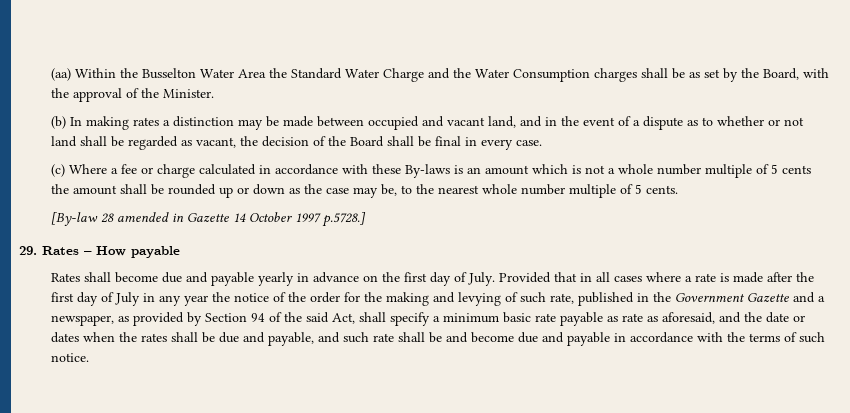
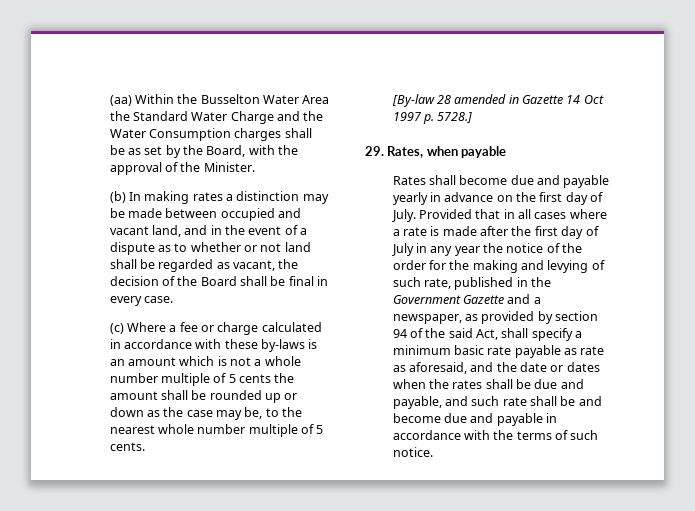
- (c) Where a fee or charge calculated in accordance with these By-laws is an amount which is not a whole number multiple of 5 cents the amount shall be rounded up or down as the case may be, to the nearest whole number multiple of 5 cents.
+ (c) Where a fee or charge calculated in accordance with these by-laws is an amount which is not a whole number multiple of 5 cents the amount shall be rounded up or down as the case may be, to the nearest whole number multiple of 5 cents.
- [By-law 28 amended in Gazette 14 October 1997 p.5728.]
- 29. Rates – How payable
+ [By-law 28 amended in Gazette 14 Oct 1997 p. 5728.]
+ 29. Rates, when payable
- Provided that in all cases where a rate is made after the first day of July in any year the notice of the order for the making and levying of such rate, published in the Government Gazette and a newspaper, as provided by Section 94 of the said Act, shall specify a minimum basic rate payable as rate as aforesaid, and the date or dates when the rates shall be due and payable, and such rate shall be and become due and payable in accordance with the terms of such notice.
+ Provided that in all cases where a rate is made after the first day of July in any year the notice of the order for the making and levying of such rate, published in the Government Gazette and a newspaper, as provided by section 94 of the said Act, shall specify a minimum basic rate payable as rate as aforesaid, and the date or dates when the rates shall be due and payable, and such rate shall be and become due and payable in accordance with the terms of such notice.

